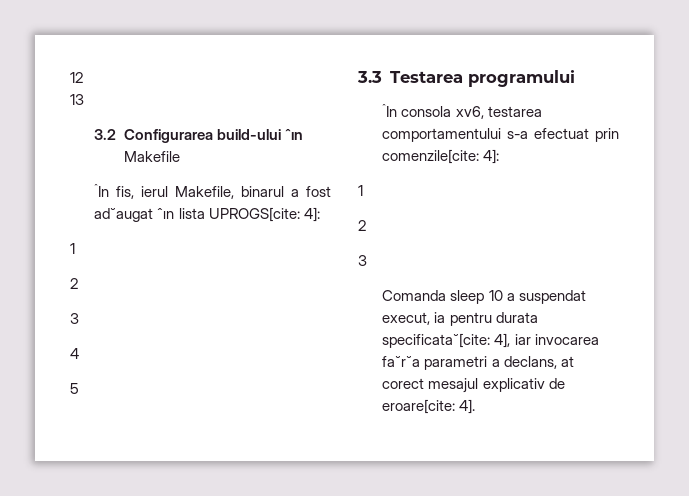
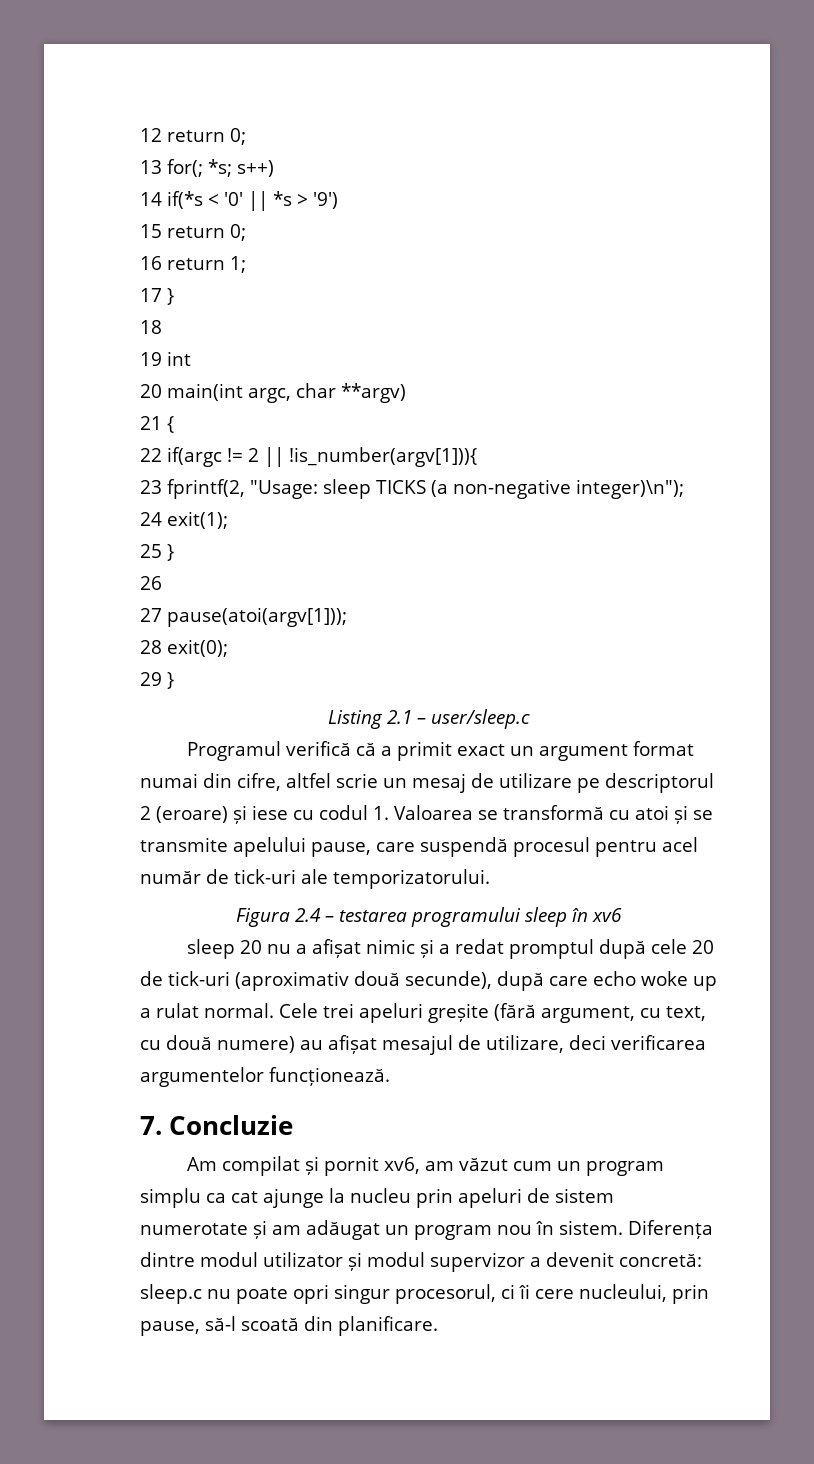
- 12
+ 12 return 0;
- 13
- 3.2 Configurarea build-ului ˆın Makefile
- ˆIn fis, ierul Makefile, binarul a fost ad˘augat ˆın lista UPROGS[cite: 4]:
- 1
- 2
- 3
- 4
- 5
- 3.3 Testarea programului
- ˆIn consola xv6, testarea comportamentului s-a efectuat prin comenzile[cite: 4]:
- 1
- 2
- 3
- Comanda sleep 10 a suspendat execut, ia pentru durata specificata˘[cite: 4], iar invocarea fa˘r˘a parametri a declans, at corect mesajul explicativ de eroare[cite: 4].
+ 13 for(; *s; s++)
+ 14 if(*s < '0' || *s > '9')
+ 15 return 0;
+ 16 return 1;
+ 17 }
+ 18
+ 19 int
+ 20 main(int argc, char **argv)
+ 21 {
+ 22 if(argc != 2 || !is_number(argv[1])){
+ 23 fprintf(2, "Usage: sleep TICKS (a non-negative integer)\n");
+ 24 exit(1);
+ 25 }
+ 26
+ 27 pause(atoi(argv[1]));
+ 28 exit(0);
+ 29 }
+ Listing 2.1 – user/sleep.c
+ Programul verifică că a primit exact un argument format numai din cifre, altfel scrie un mesaj de utilizare pe descriptorul 2 (eroare) și iese cu codul 1. Valoarea se transformă cu atoi și se transmite apelului pause, care suspendă procesul pentru acel număr de tick-uri ale temporizatorului.
+ Figura 2.4 – testarea programului sleep în xv6
+ sleep 20 nu a afișat nimic și a redat promptul după cele 20 de tick-uri (aproximativ două secunde), după care echo woke up a rulat normal. Cele trei apeluri greșite (fără argument, cu text, cu două numere) au afișat mesajul de utilizare, deci verificarea argumentelor funcționează.
+ 7. Concluzie
+ Am compilat și pornit xv6, am văzut cum un program simplu ca cat ajunge la nucleu prin apeluri de sistem numerotate și am adăugat un program nou în sistem. Diferența dintre modul utilizator și modul supervizor a devenit concretă: sleep.c nu poate opri singur procesorul, ci îi cere nucleului, prin pause, să-l scoată din planificare.

